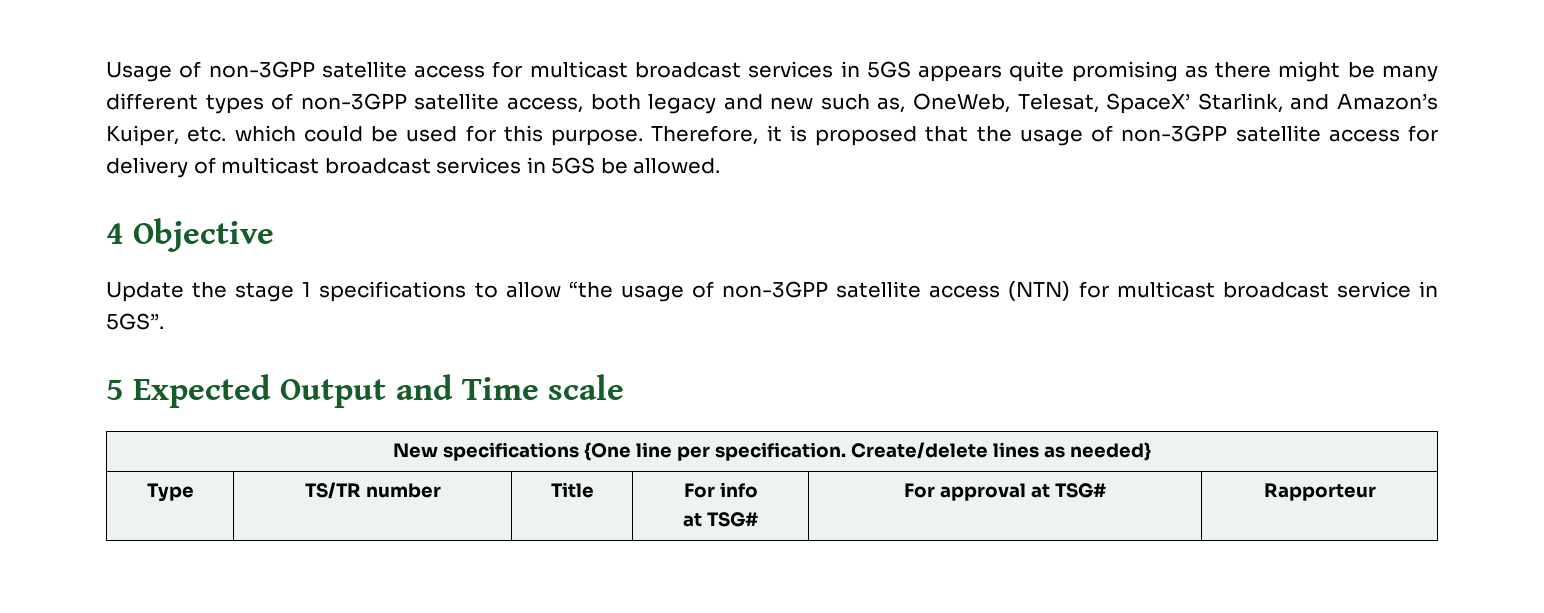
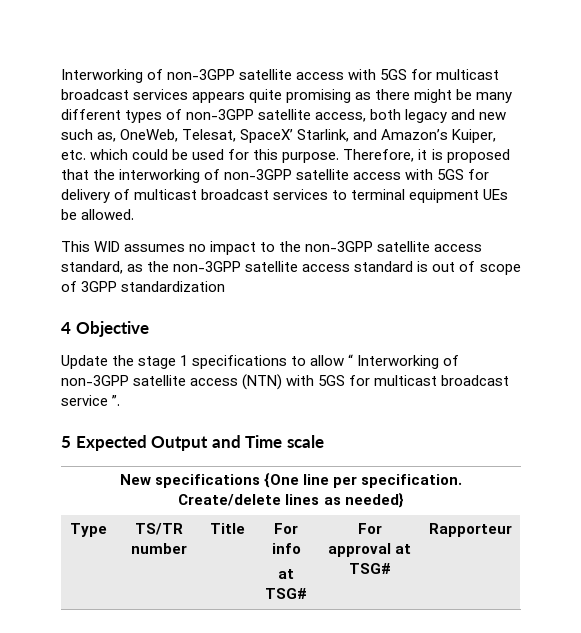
- Usage of non-3GPP satellite access for multicast broadcast services in 5GS appears quite promising as there might be many different types of non-3GPP satellite access, both legacy and new such as, OneWeb, Telesat, SpaceX’ Starlink, and Amazon’s Kuiper, etc. which could be used for this purpose.
+ Interworking of non-3GPP satellite access with 5GS for multicast broadcast services appears quite promising as there might be many different types of non-3GPP satellite access, both legacy and new such as, OneWeb, Telesat, SpaceX’ Starlink, and Amazon’s Kuiper, etc. which could be used for this purpose.
- Therefore, it is proposed that the usage of non-3GPP satellite access for delivery of multicast broadcast services in 5GS be allowed.
+ Therefore, it is proposed that the interworking of non-3GPP satellite access with 5GS for delivery of multicast broadcast services to terminal equipment UEs be allowed.
+ This WID assumes no impact to the non-3GPP satellite access standard, as the non-3GPP satellite access standard is out of scope of 3GPP standardization
- Update the stage 1 specifications to allow “the usage of non-3GPP satellite access (NTN) for multicast broadcast service in 5GS”.
+ Update the stage 1 specifications to allow “ Interworking of non-3GPP satellite access (NTN) with 5GS for multicast broadcast service ”.

